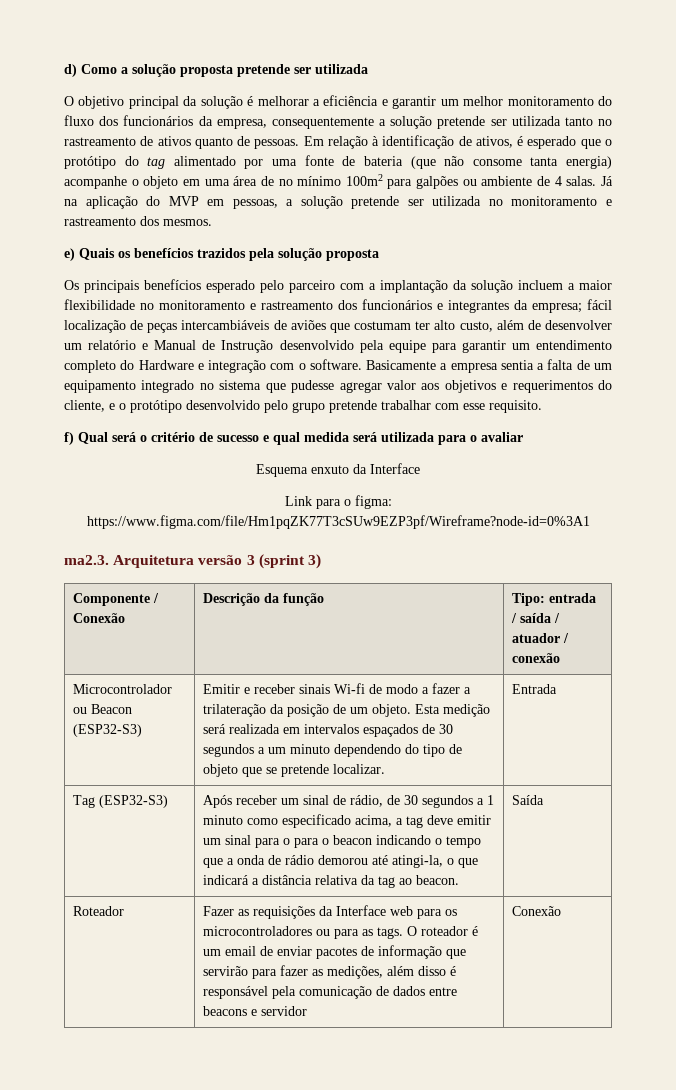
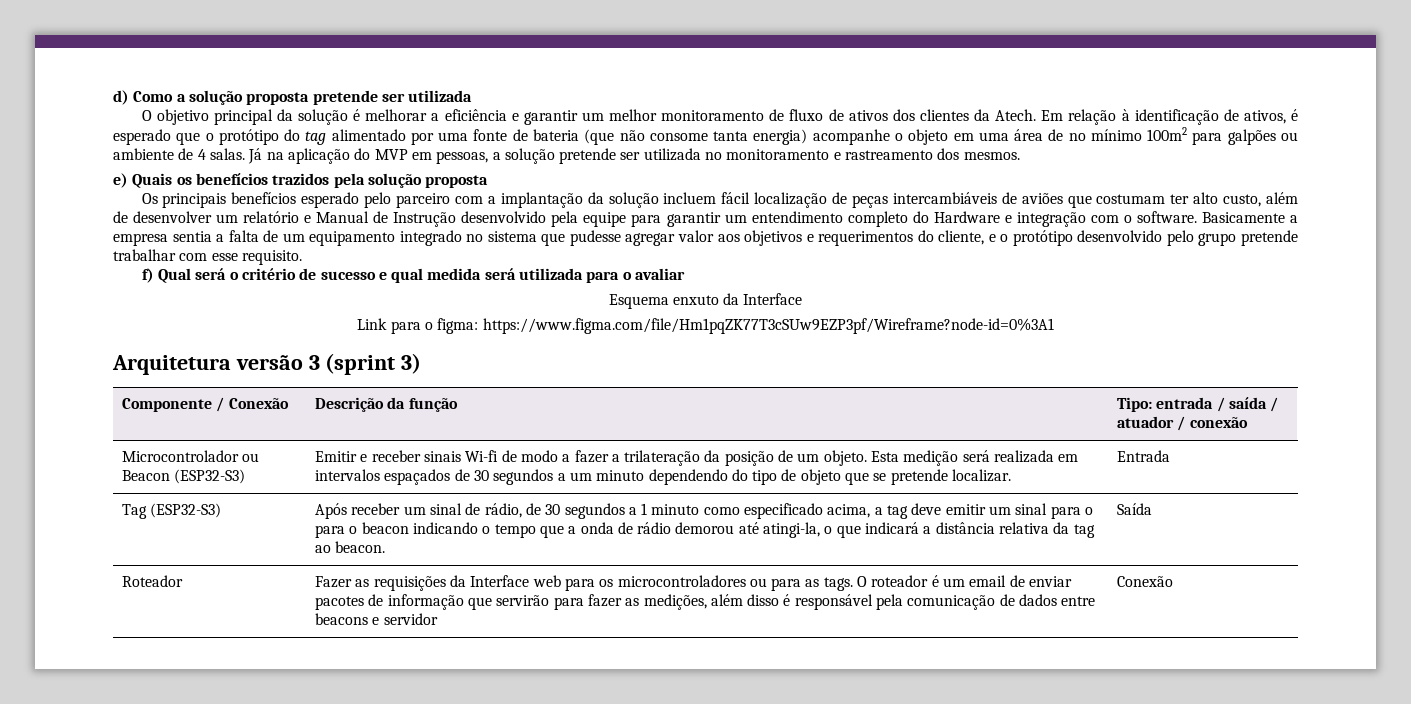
- O objetivo principal da solução é melhorar a eficiência e garantir um melhor monitoramento do fluxo dos funcionários da empresa, consequentemente a solução pretende ser utilizada tanto no rastreamento de ativos quanto de pessoas.
+ O objetivo principal da solução é melhorar a eficiência e garantir um melhor monitoramento de fluxo de ativos dos clientes da Atech.
- Os principais benefícios esperado pelo parceiro com a implantação da solução incluem a maior flexibilidade no monitoramento e rastreamento dos funcionários e integrantes da empresa; fácil localização de peças intercambiáveis de aviões que costumam ter alto custo, além de desenvolver um relatório e Manual de Instrução desenvolvido pela equipe para garantir um entendimento completo do Hardware e integração com o software.
+ Os principais benefícios esperado pelo parceiro com a implantação da solução incluem fácil localização de peças intercambiáveis de aviões que costumam ter alto custo, além de desenvolver um relatório e Manual de Instrução desenvolvido pela equipe para garantir um entendimento completo do Hardware e integração com o software.
- ma2.3. Arquitetura versão 3 (sprint 3)
+ Arquitetura versão 3 (sprint 3)

